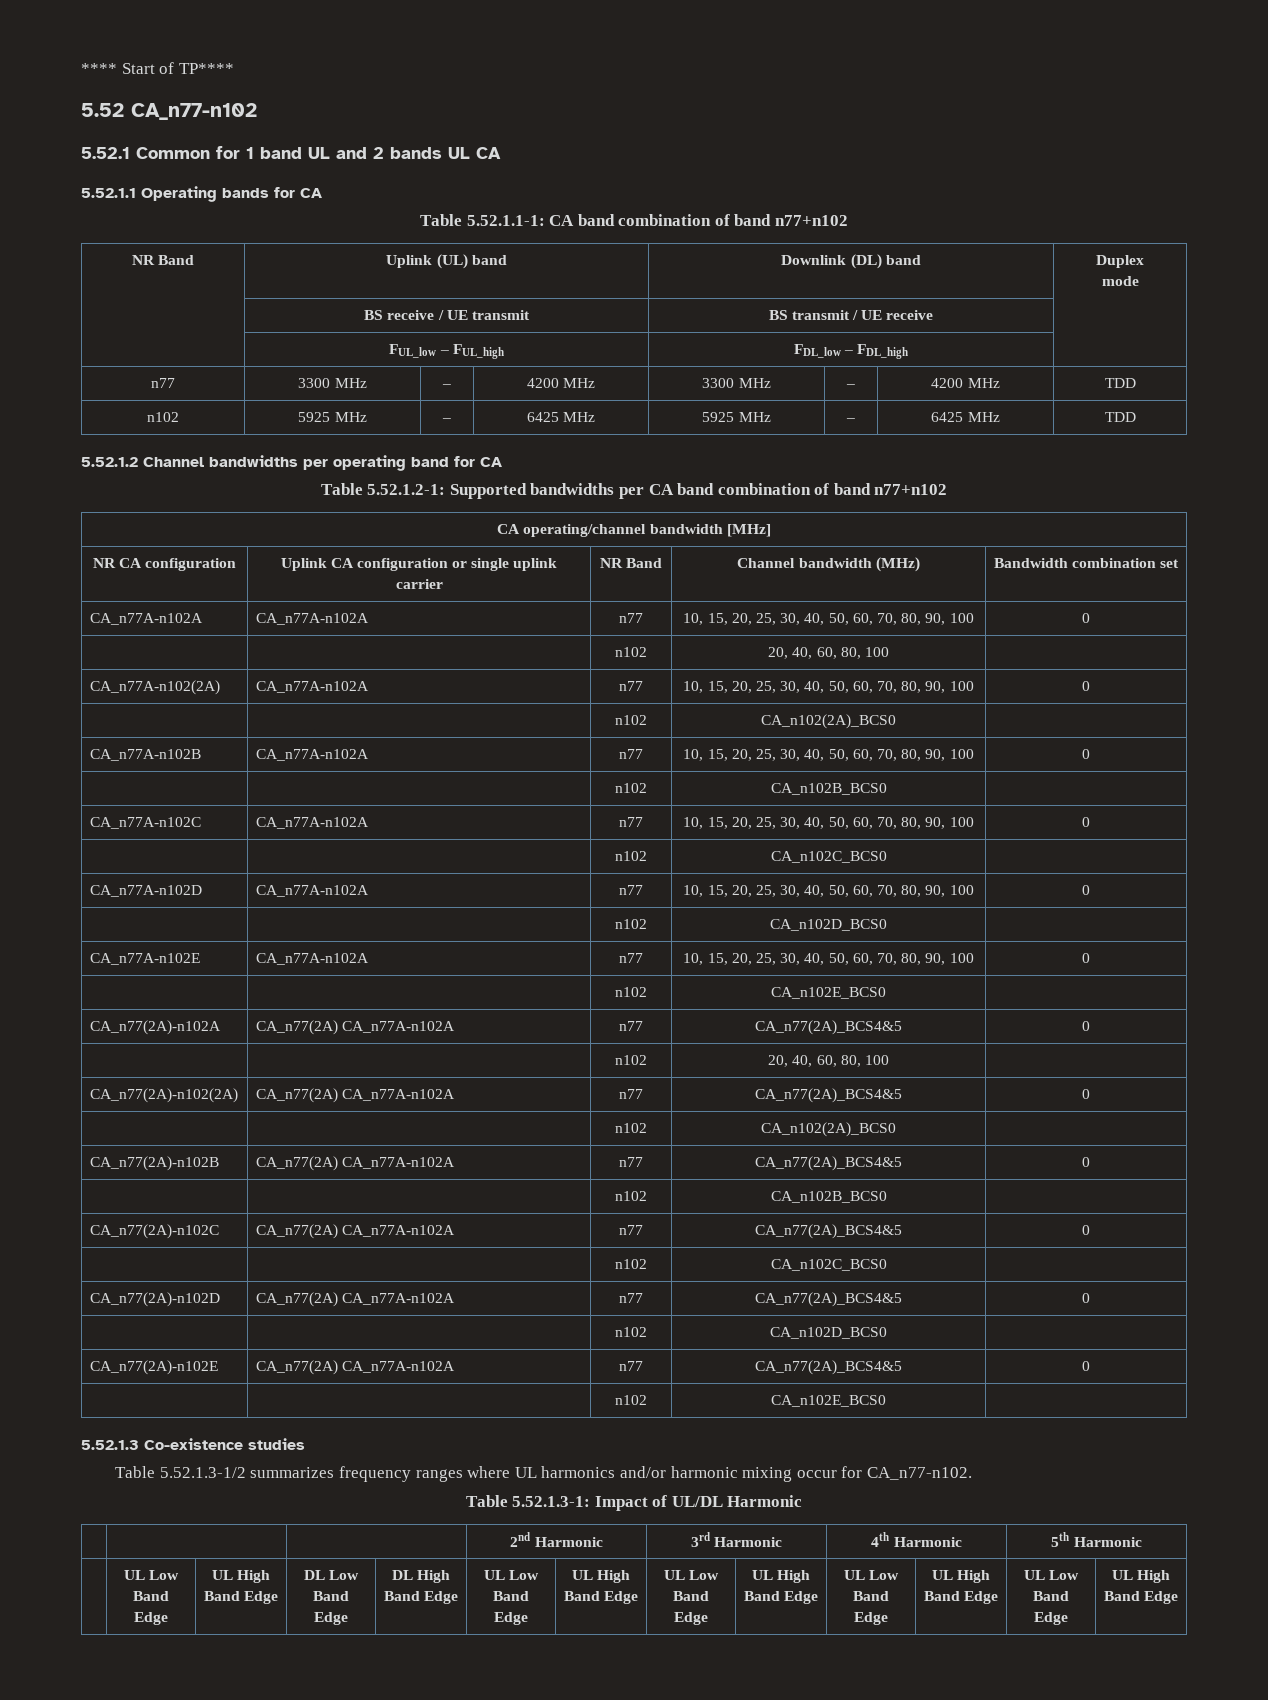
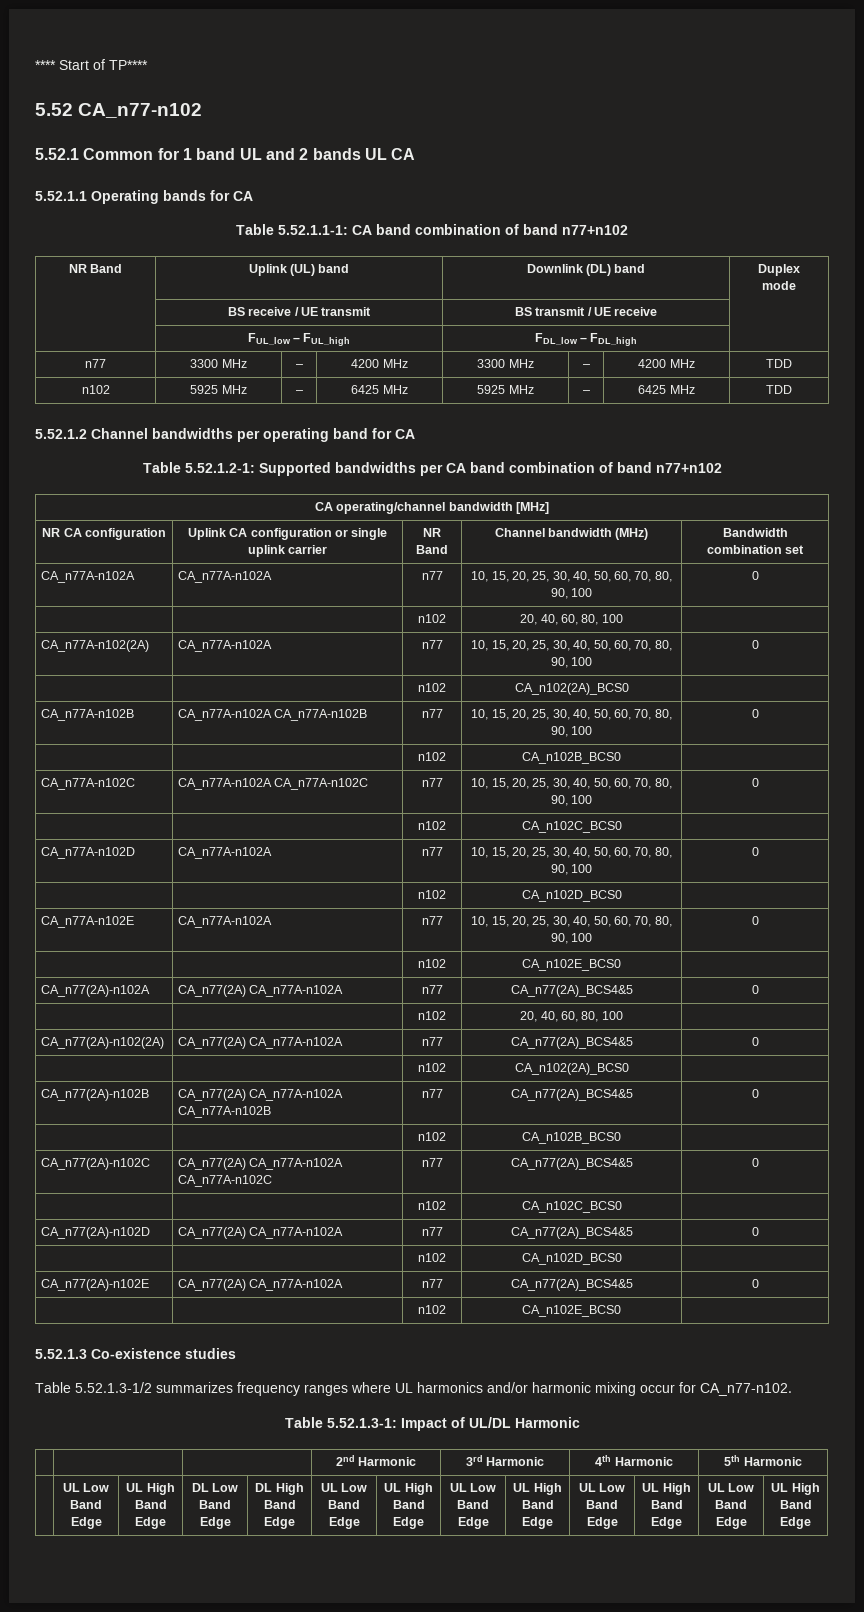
- CA_n77A-n102B | CA_n77A-n102A | n77 | 10, 15, 20, 25, 30, 40, 50, 60, 70, 80, 90, 100 | 0
+ CA_n77A-n102B | CA_n77A-n102A CA_n77A-n102B | n77 | 10, 15, 20, 25, 30, 40, 50, 60, 70, 80, 90, 100 | 0
- CA_n77A-n102C | CA_n77A-n102A | n77 | 10, 15, 20, 25, 30, 40, 50, 60, 70, 80, 90, 100 | 0
+ CA_n77A-n102C | CA_n77A-n102A CA_n77A-n102C | n77 | 10, 15, 20, 25, 30, 40, 50, 60, 70, 80, 90, 100 | 0
- CA_n77(2A)-n102B | CA_n77(2A) CA_n77A-n102A | n77 | CA_n77(2A)_BCS4&5 | 0
+ CA_n77(2A)-n102B | CA_n77(2A) CA_n77A-n102A CA_n77A-n102B | n77 | CA_n77(2A)_BCS4&5 | 0
- CA_n77(2A)-n102C | CA_n77(2A) CA_n77A-n102A | n77 | CA_n77(2A)_BCS4&5 | 0
+ CA_n77(2A)-n102C | CA_n77(2A) CA_n77A-n102A CA_n77A-n102C | n77 | CA_n77(2A)_BCS4&5 | 0

